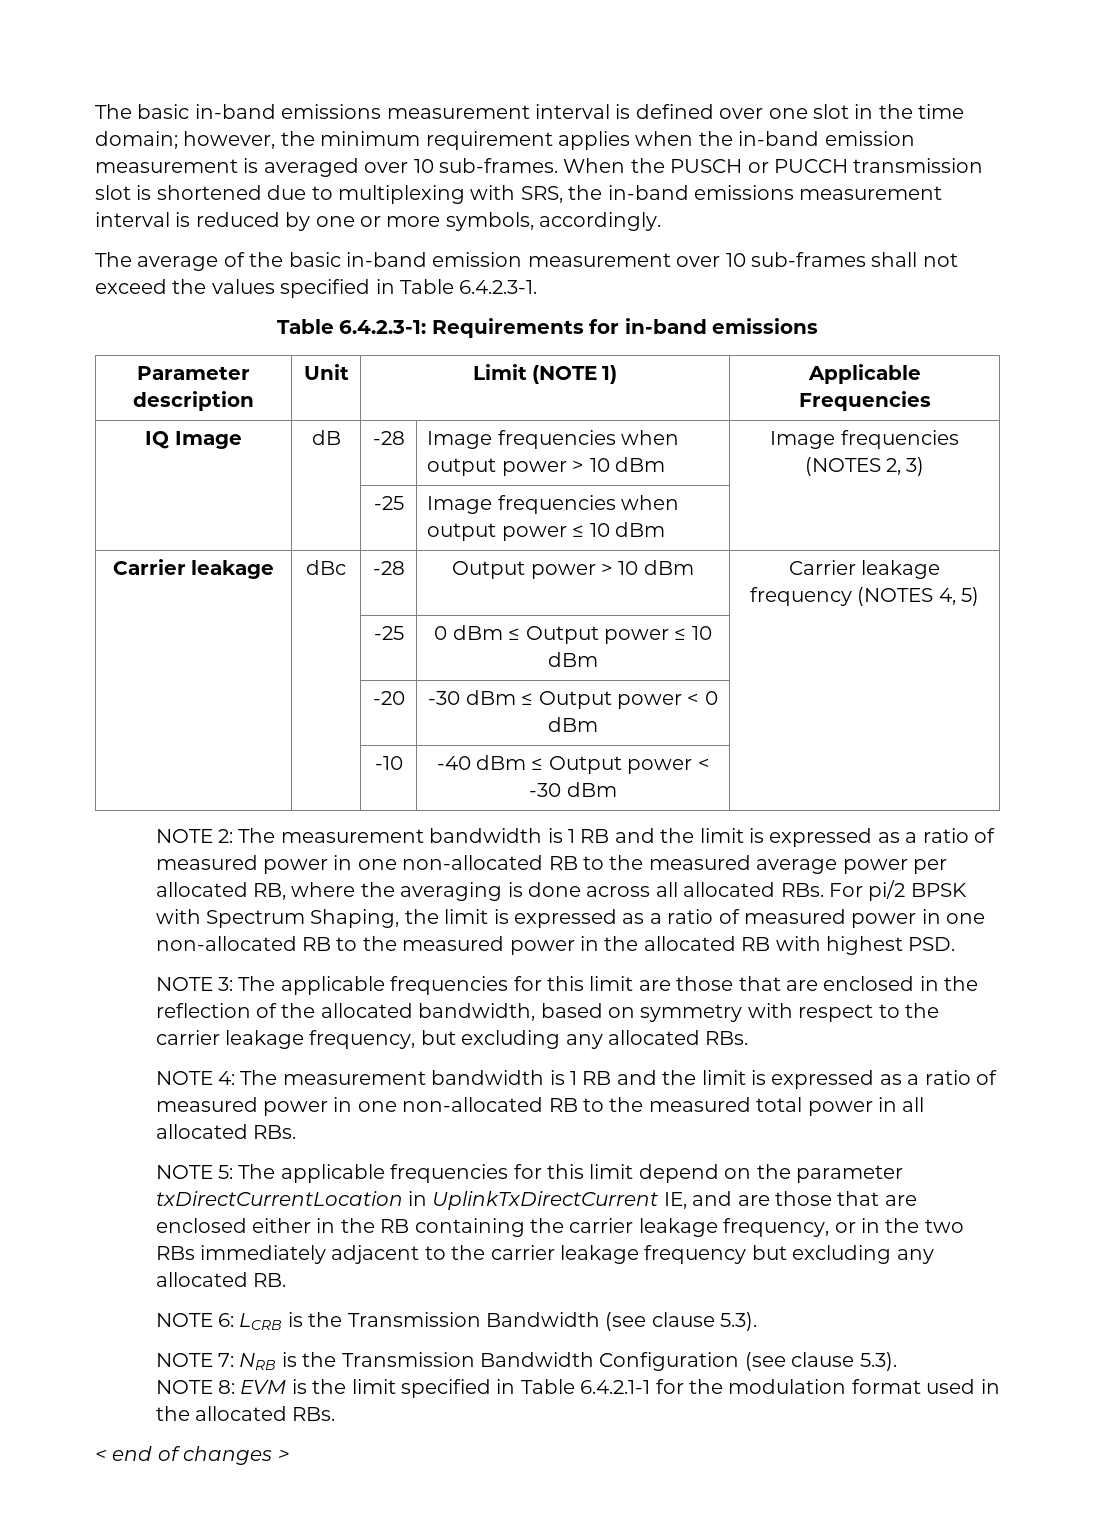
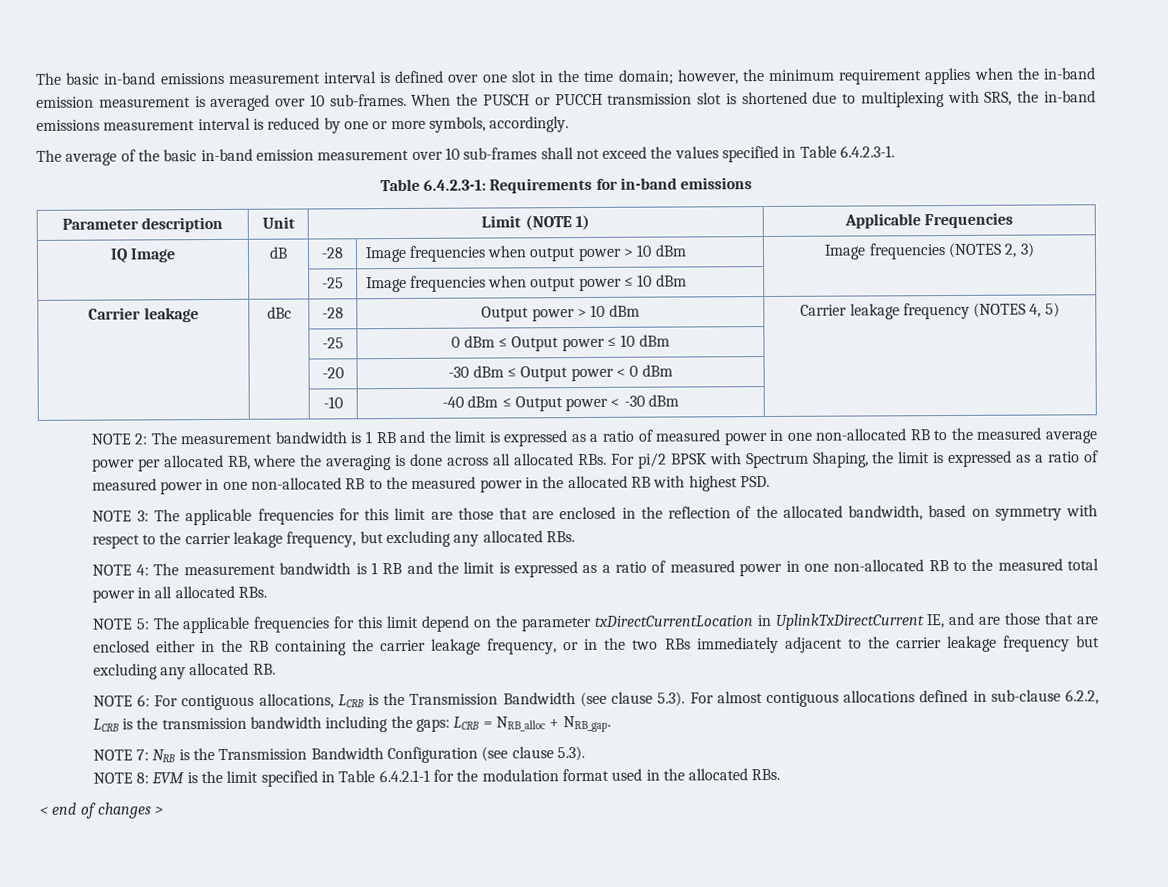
- NOTE 6: LCRB is the Transmission Bandwidth (see clause 5.3).
+ NOTE 6: For contiguous allocations, LCRB is the Transmission Bandwidth (see clause 5.3). For almost contiguous allocations defined in sub-clause 6.2.2, LCRB is the transmission bandwidth including the gaps: LCRB = NRB_alloc + NRB_gap.

